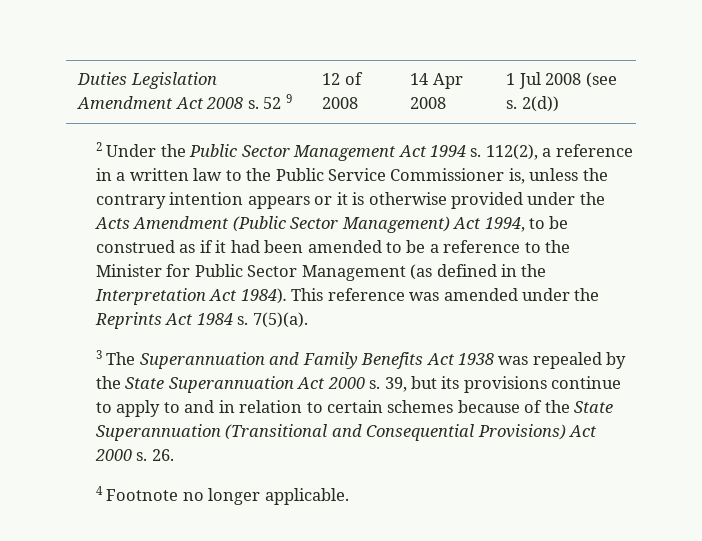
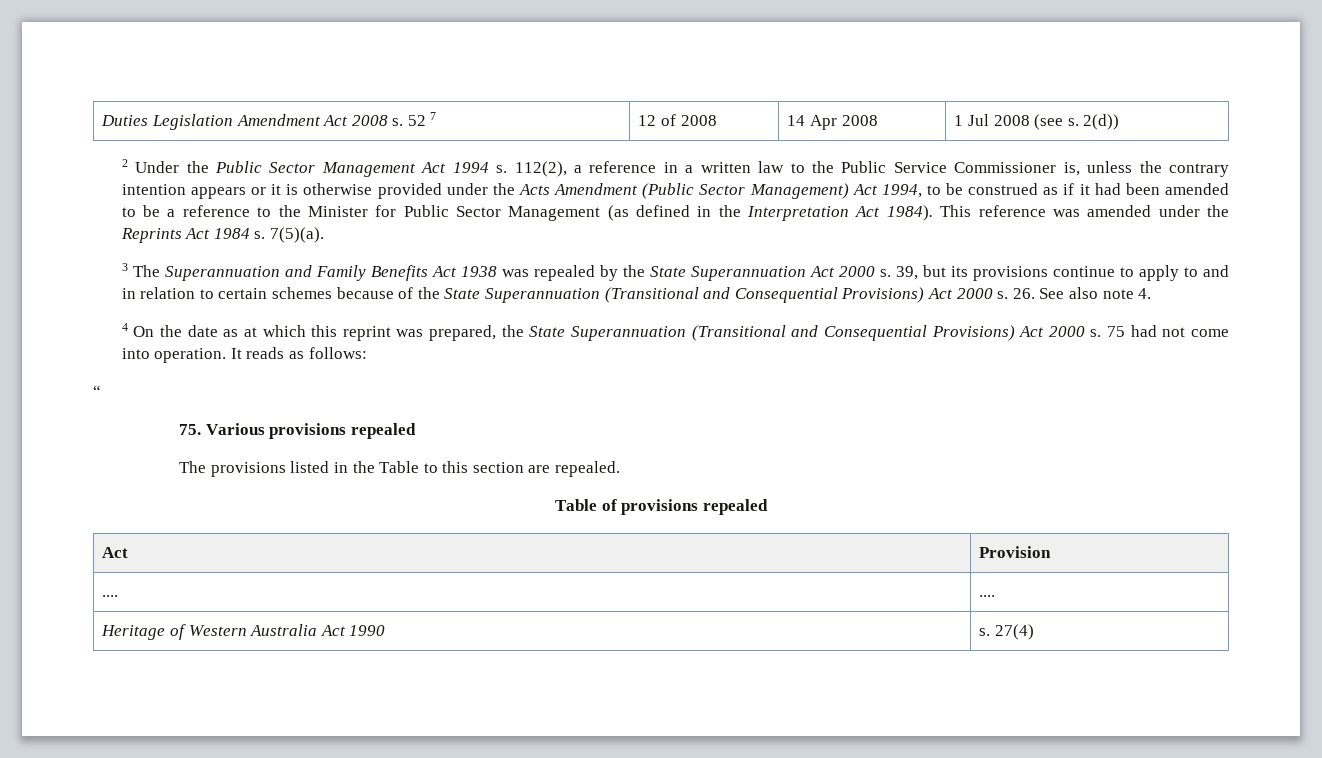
- Duties Legislation Amendment Act 2008 s. 52 9 | 12 of 2008 | 14 Apr 2008 | 1 Jul 2008 (see s. 2(d))
+ Duties Legislation Amendment Act 2008 s. 52 7 | 12 of 2008 | 14 Apr 2008 | 1 Jul 2008 (see s. 2(d))
- 26.
- 4 Footnote no longer applicable.
+ 26. See also note 4.
+ 4 On the date as at which this reprint was prepared, the State Superannuation (Transitional and Consequential Provisions) Act 2000 s. 75 had not come into operation. It reads as follows:
+ “
+ 75. Various provisions repealed
+ The provisions listed in the Table to this section are repealed.
+ Table of provisions repealed
+ Act | Provision
+ .... | ....
+ Heritage of Western Australia Act 1990 | s. 27(4)

